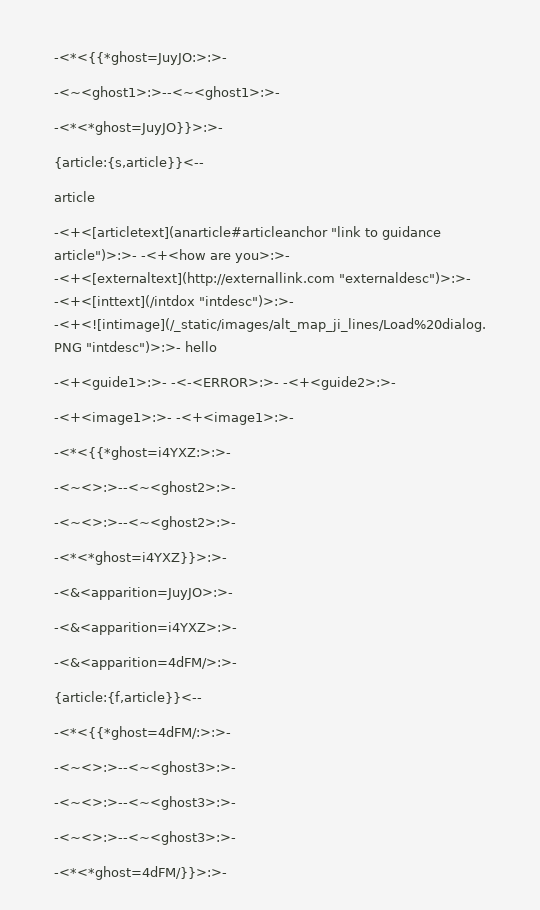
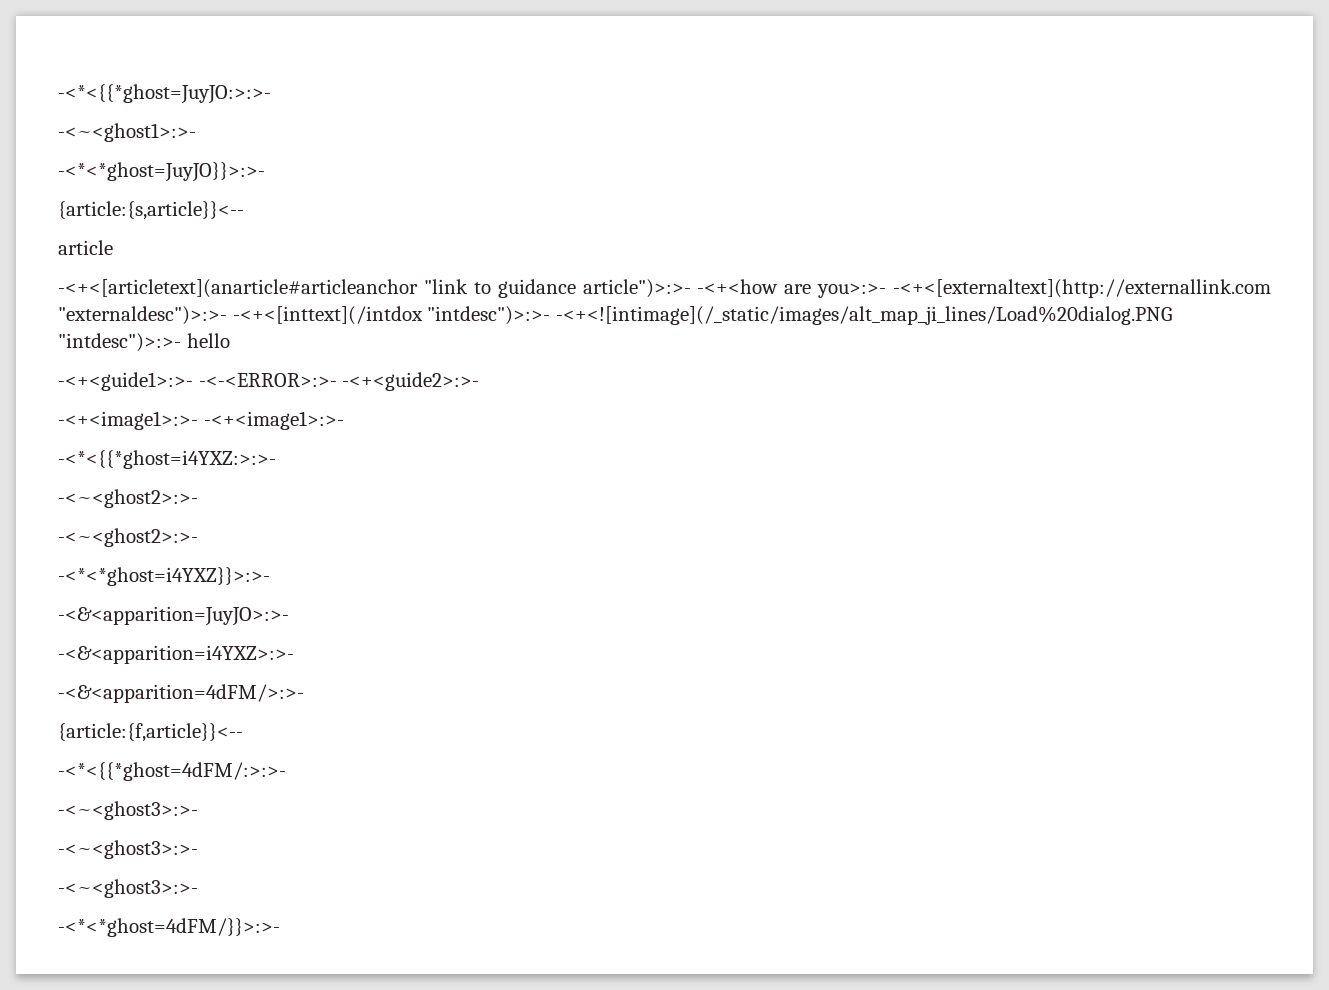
- -<~<ghost1>:>--<~<ghost1>:>-
+ -<~<ghost1>:>-
  -<*<{{*ghost=i4YXZ:>:>-
- -<~<>:>--<~<ghost2>:>-
- -<~<>:>--<~<ghost2>:>-
+ -<~<ghost2>:>-
+ -<~<ghost2>:>-
  -<*<{{*ghost=4dFM/:>:>-
- -<~<>:>--<~<ghost3>:>-
- -<~<>:>--<~<ghost3>:>-
- -<~<>:>--<~<ghost3>:>-
+ -<~<ghost3>:>-
+ -<~<ghost3>:>-
+ -<~<ghost3>:>-

